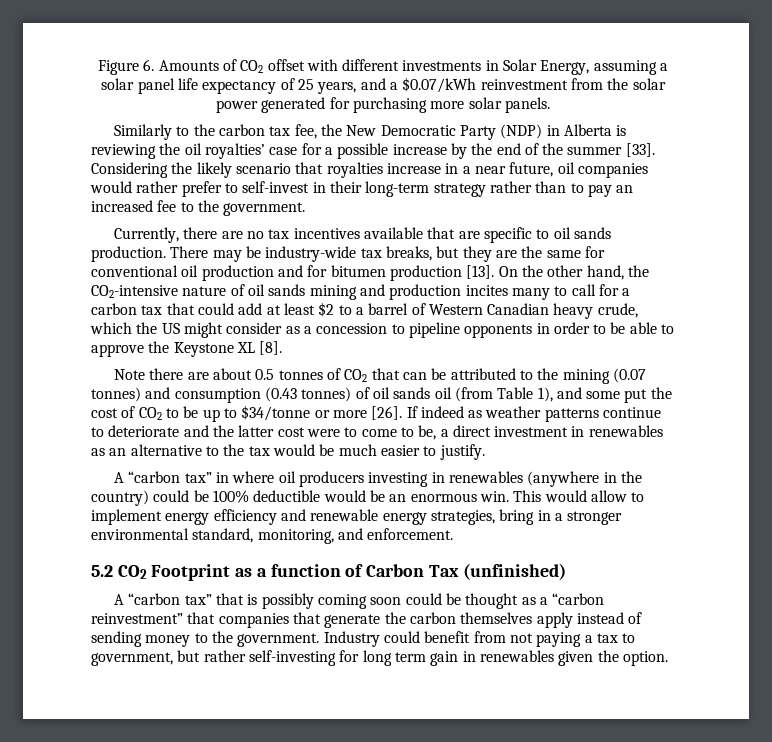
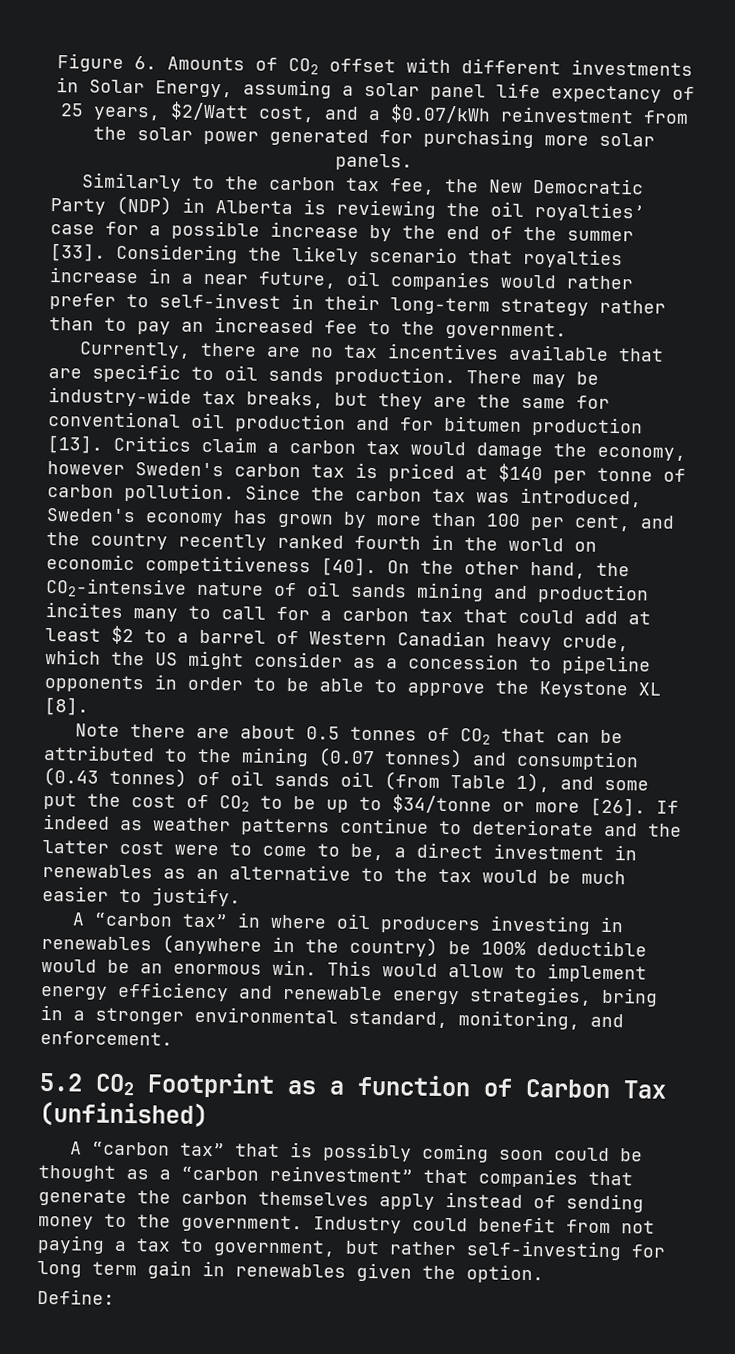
- Figure 6. Amounts of CO2 offset with different investments in Solar Energy, assuming a solar panel life expectancy of 25 years, and a $0.07/kWh reinvestment from the solar power generated for purchasing more solar panels.
+ Figure 6. Amounts of CO2 offset with different investments in Solar Energy, assuming a solar panel life expectancy of 25 years, $2/Watt cost, and a $0.07/kWh reinvestment from the solar power generated for purchasing more solar panels.
+ Critics claim a carbon tax would damage the economy, however Sweden's carbon tax is priced at $140 per tonne of carbon pollution. Since the carbon tax was introduced, Sweden's economy has grown by more than 100 per cent, and the country recently ranked fourth in the world on economic competitiveness [40].
- A “carbon tax” in where oil producers investing in renewables (anywhere in the country) could be 100% deductible would be an enormous win.
+ A “carbon tax” in where oil producers investing in renewables (anywhere in the country) be 100% deductible would be an enormous win.
+ Define:

